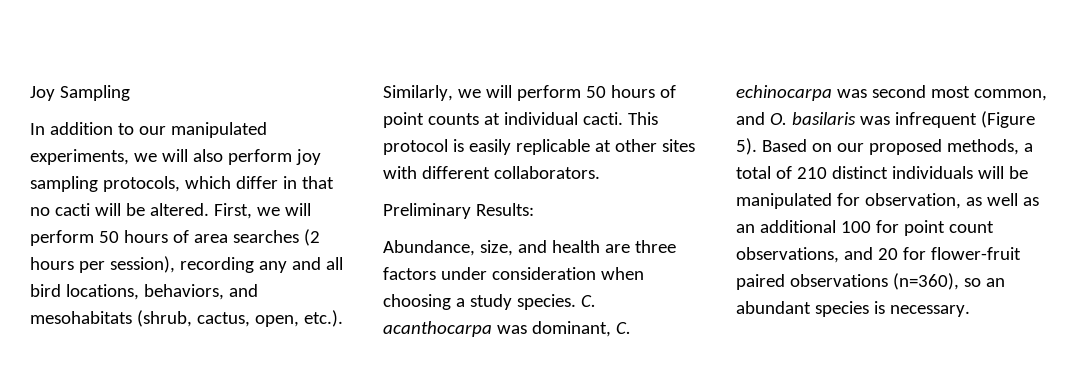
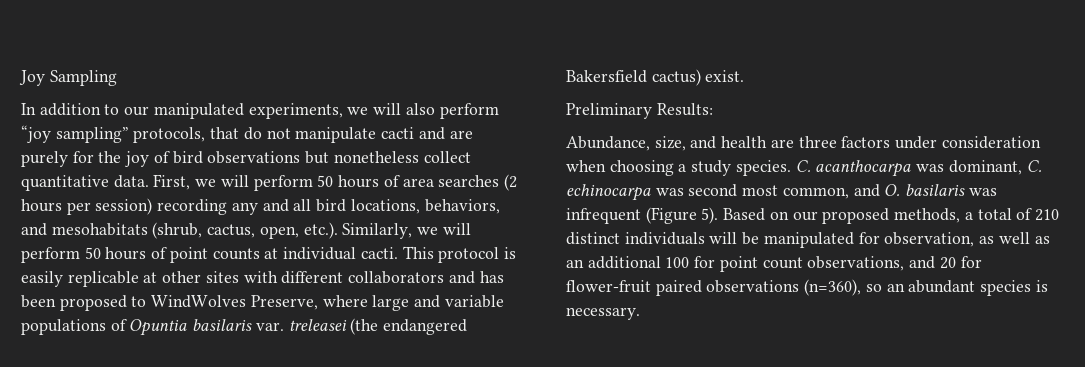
- In addition to our manipulated experiments, we will also perform joy sampling protocols, which differ in that no cacti will be altered.
+ In addition to our manipulated experiments, we will also perform “joy sampling” protocols, that do not manipulate cacti and are purely for the joy of bird observations but nonetheless collect quantitative data.
- First, we will perform 50 hours of area searches (2 hours per session), recording any and all bird locations, behaviors, and mesohabitats (shrub, cactus, open, etc.). Similarly, we will perform 50 hours of point counts at individual cacti.
+ First, we will perform 50 hours of area searches (2 hours per session) recording any and all bird locations, behaviors, and mesohabitats (shrub, cactus, open, etc.). Similarly, we will perform 50 hours of point counts at individual cacti.
- This protocol is easily replicable at other sites with different collaborators.
+ This protocol is easily replicable at other sites with different collaborators and has been proposed to WindWolves Preserve, where large and variable populations of Opuntia basilaris var. treleasei (the endangered Bakersfield cactus) exist.

